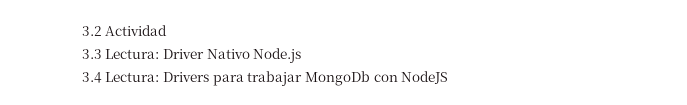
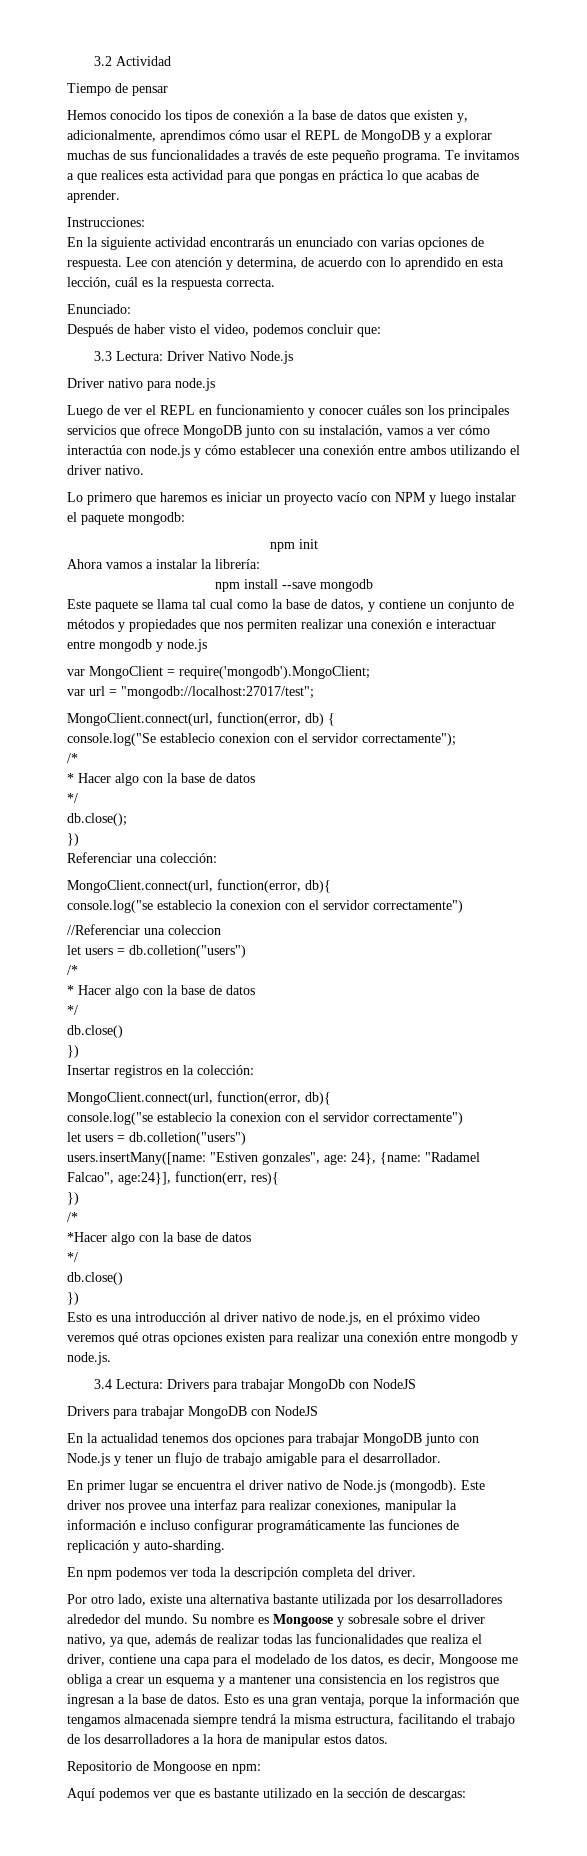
+ Tiempo de pensar
+ Hemos conocido los tipos de conexión a la base de datos que existen y, adicionalmente, aprendimos cómo usar el REPL de MongoDB y a explorar muchas de sus funcionalidades a través de este pequeño programa. Te invitamos a que realices esta actividad para que pongas en práctica lo que acabas de aprender.
+ Instrucciones:
+ En la siguiente actividad encontrarás un enunciado con varias opciones de respuesta. Lee con atención y determina, de acuerdo con lo aprendido en esta lección, cuál es la respuesta correcta.
+ Enunciado:
+ Después de haber visto el video, podemos concluir que:
+ Driver nativo para node.js
+ Luego de ver el REPL en funcionamiento y conocer cuáles son los principales servicios que ofrece MongoDB junto con su instalación, vamos a ver cómo interactúa con node.js y cómo establecer una conexión entre ambos utilizando el driver nativo.
+ Lo primero que haremos es iniciar un proyecto vacío con NPM y luego instalar el paquete mongodb:
+ npm init
+ Ahora vamos a instalar la librería:
+ npm install --save mongodb
+ Este paquete se llama tal cual como la base de datos, y contiene un conjunto de métodos y propiedades que nos permiten realizar una conexión e interactuar entre mongodb y node.js
+ var MongoClient = require('mongodb').MongoClient;
+ var url = "mongodb://localhost:27017/test";
+ MongoClient.connect(url, function(error, db) {
+ console.log("Se establecio conexion con el servidor correctamente");
+ /*
+ * Hacer algo con la base de datos
+ */
+ db.close();
+ })
+ Referenciar una colección:
+ MongoClient.connect(url, function(error, db){
+ console.log("se establecio la conexion con el servidor correctamente")
+ //Referenciar una coleccion
+ let users = db.colletion("users")
+ /*
+ * Hacer algo con la base de datos
+ */
+ db.close()
+ })
+ Insertar registros en la colección:
+ MongoClient.connect(url, function(error, db){
+ console.log("se establecio la conexion con el servidor correctamente")
+ let users = db.colletion("users")
+ users.insertMany([name: "Estiven gonzales", age: 24}, {name: "Radamel Falcao", age:24}], function(err, res){
+ })
+ /*
+ *Hacer algo con la base de datos
+ */
+ db.close()
+ })
+ Esto es una introducción al driver nativo de node.js, en el próximo video veremos qué otras opciones existen para realizar una conexión entre mongodb y node.js.
+ Drivers para trabajar MongoDB con NodeJS
+ En la actualidad tenemos dos opciones para trabajar MongoDB junto con Node.js y tener un flujo de trabajo amigable para el desarrollador.
+ En primer lugar se encuentra el driver nativo de Node.js (mongodb). Este driver nos provee una interfaz para realizar conexiones, manipular la información e incluso configurar programáticamente las funciones de replicación y auto-sharding.
+ En npm podemos ver toda la descripción completa del driver.
+ Por otro lado, existe una alternativa bastante utilizada por los desarrolladores alrededor del mundo. Su nombre es Mongoose y sobresale sobre el driver nativo, ya que, además de realizar todas las funcionalidades que realiza el driver, contiene una capa para el modelado de los datos, es decir, Mongoose me obliga a crear un esquema y a mantener una consistencia en los registros que ingresan a la base de datos. Esto es una gran ventaja, porque la información que tengamos almacenada siempre tendrá la misma estructura, facilitando el trabajo de los desarrolladores a la hora de manipular estos datos.
+ Repositorio de Mongoose en npm:
+ Aquí podemos ver que es bastante utilizado en la sección de descargas:

